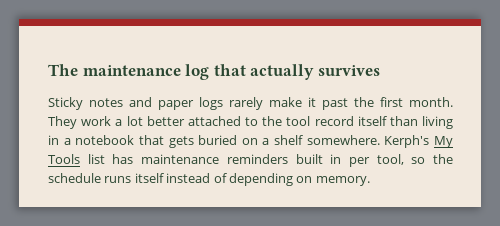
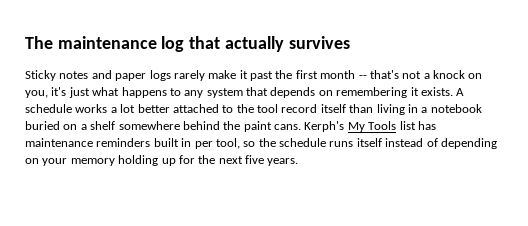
- Sticky notes and paper logs rarely make it past the first month. They work a lot better attached to the tool record itself than living in a notebook that gets buried on a shelf somewhere.
+ Sticky notes and paper logs rarely make it past the first month -- that's not a knock on you, it's just what happens to any system that depends on remembering it exists. A schedule works a lot better attached to the tool record itself than living in a notebook buried on a shelf somewhere behind the paint cans.
- Kerph's My Tools list has maintenance reminders built in per tool, so the schedule runs itself instead of depending on memory.
+ Kerph's My Tools list has maintenance reminders built in per tool, so the schedule runs itself instead of depending on your memory holding up for the next five years.

